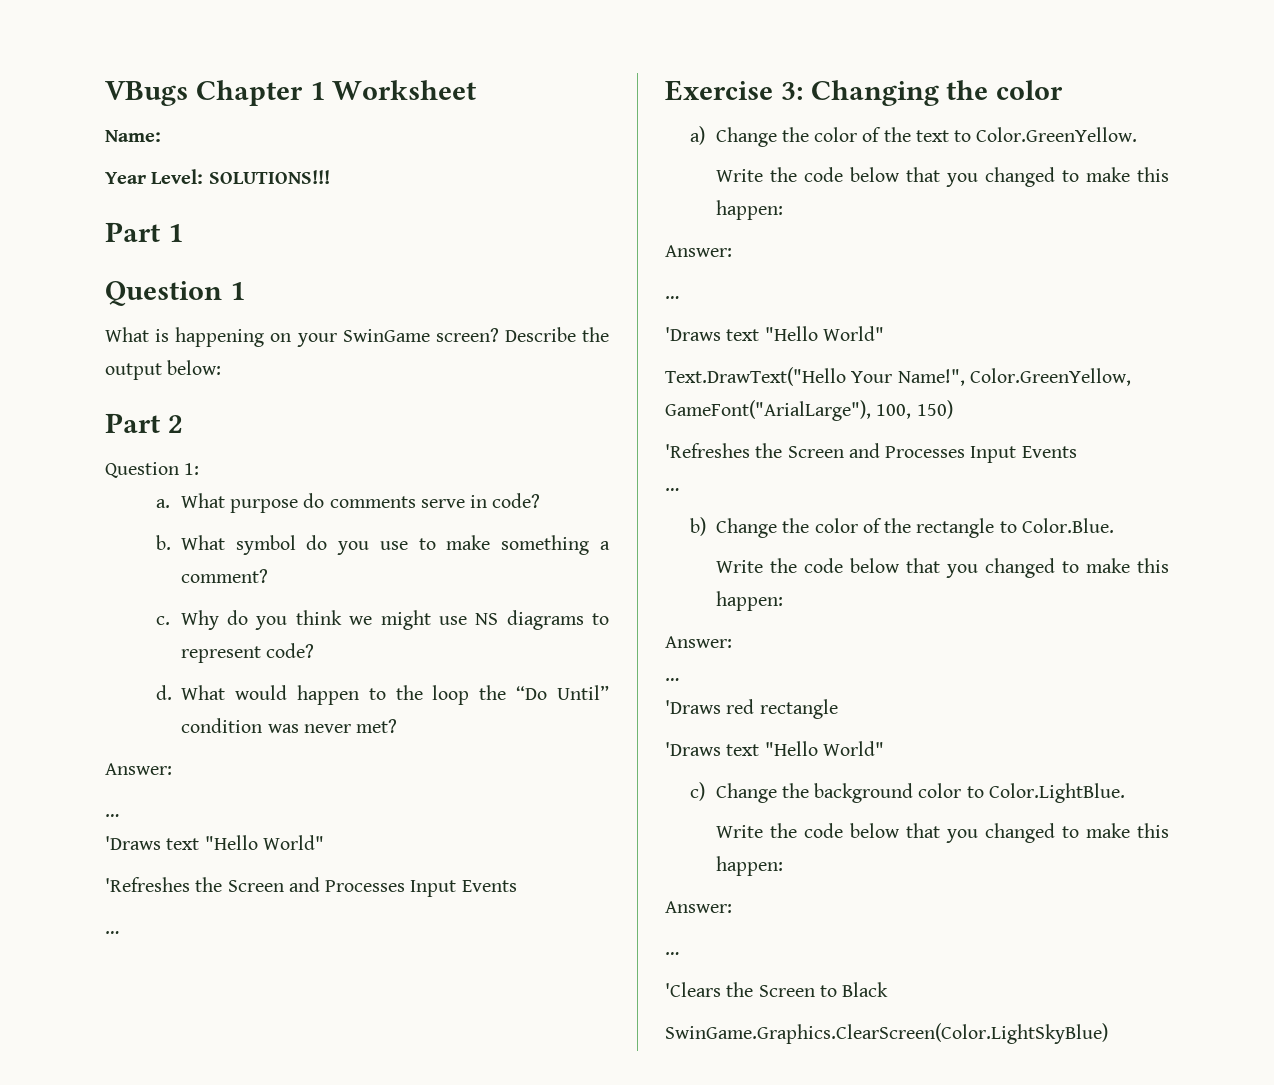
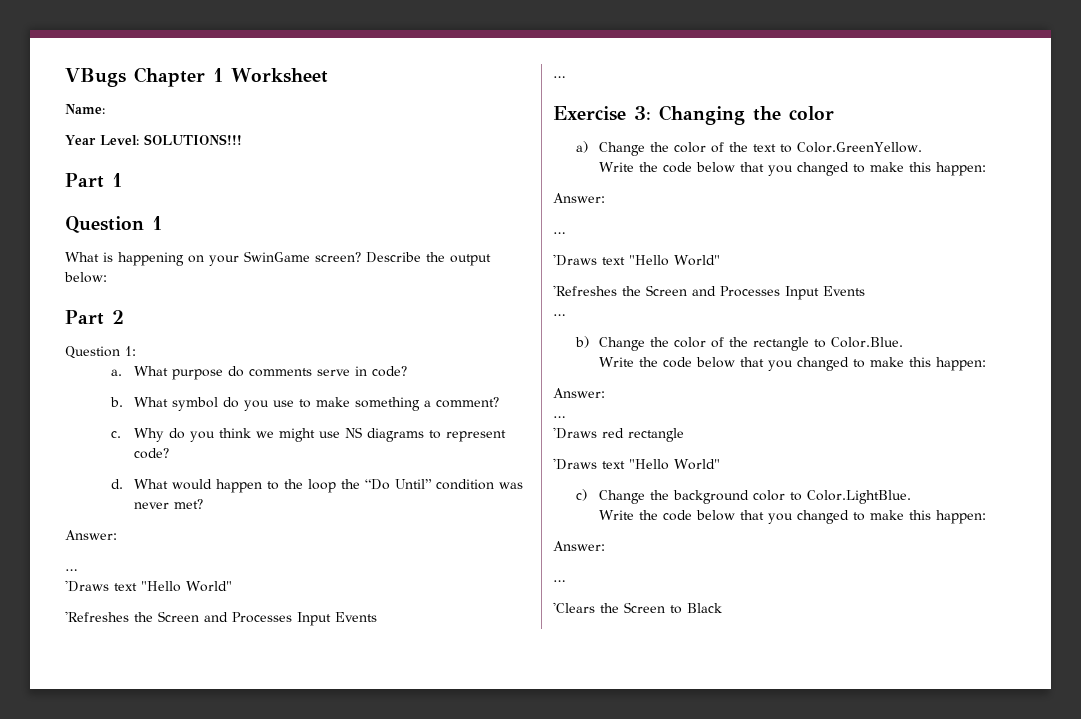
- Text.DrawText("Hello Your Name!", Color.GreenYellow, GameFont("ArialLarge"), 100, 150)
- SwinGame.Graphics.ClearScreen(Color.LightSkyBlue)

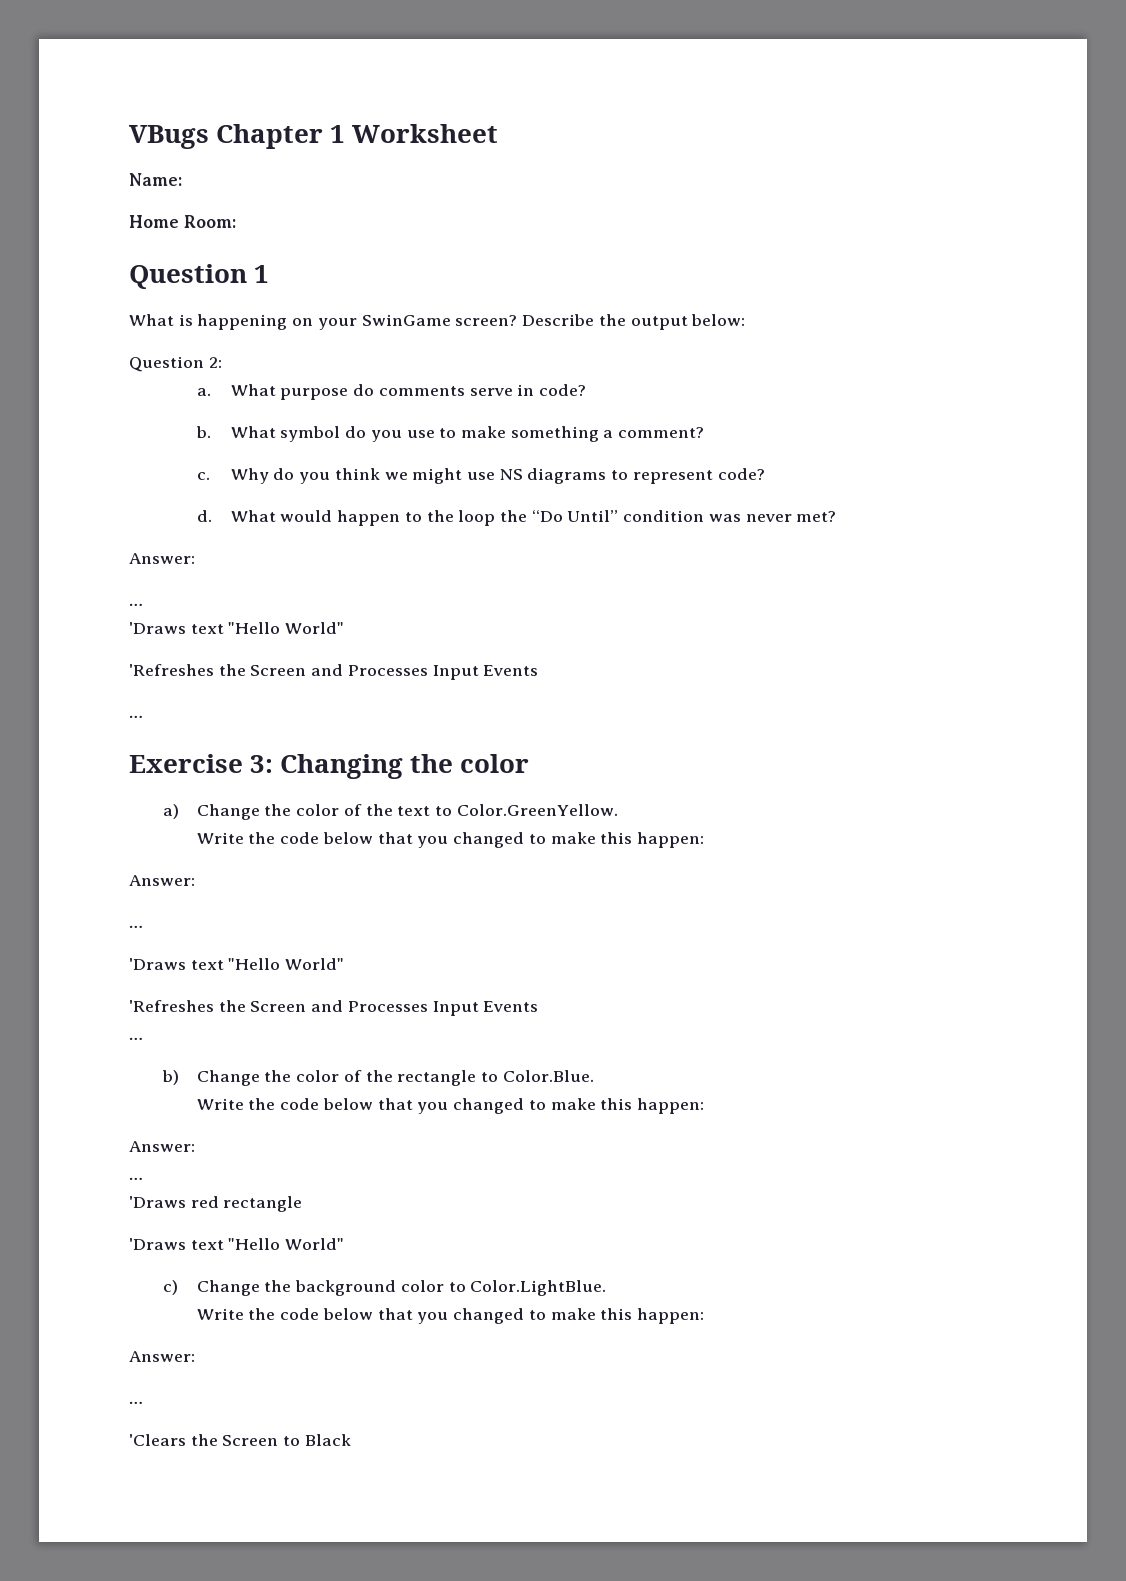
- Year Level: SOLUTIONS!!!
- Part 1
+ Home Room:
- Part 2
- Question 1:
+ Question 2:

